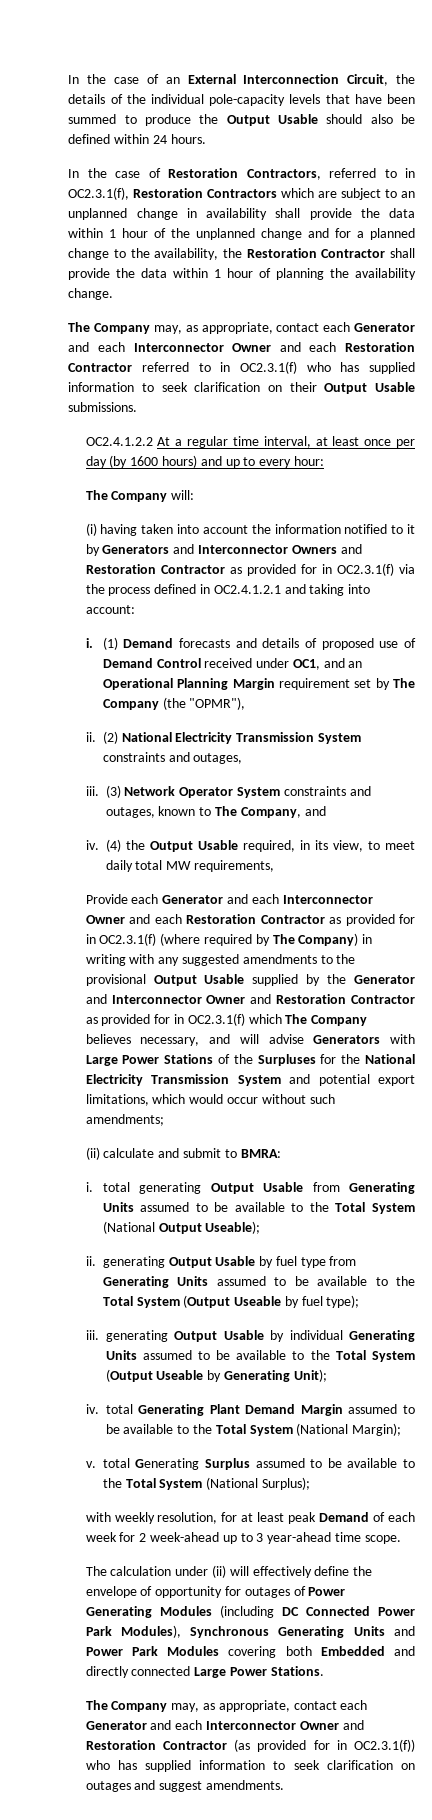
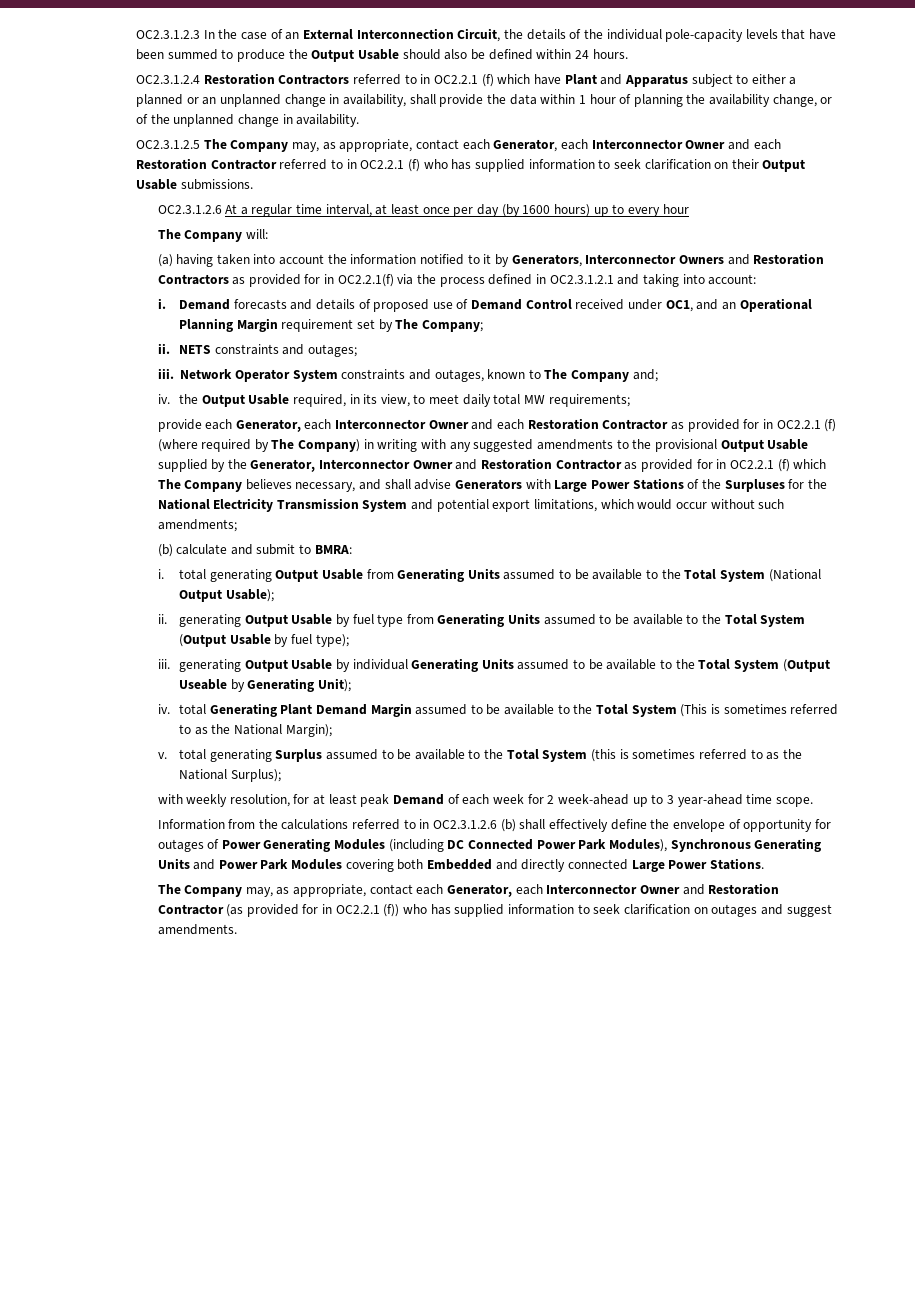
- In the case of an External Interconnection Circuit, the details of the individual pole-capacity levels that have been summed to produce the Output Usable should also be defined within 24 hours.
+ OC2.3.1.2.3 In the case of an External Interconnection Circuit, the details of the individual pole-capacity levels that have been summed to produce the Output Usable should also be defined within 24 hours.
- In the case of Restoration Contractors, referred to in OC2.3.1(f), Restoration Contractors which are subject to an unplanned change in availability shall provide the data within 1 hour of the unplanned change and for a planned change to the availability, the Restoration Contractor shall provide the data within 1 hour of planning the availability change.
- The Company may, as appropriate, contact each Generator and each Interconnector Owner and each Restoration Contractor referred to in OC2.3.1(f) who has supplied information to seek clarification on their Output Usable submissions.
+ OC2.3.1.2.4 Restoration Contractors referred to in OC2.2.1 (f) which have Plant and Apparatus subject to either a planned or an unplanned change in availability, shall provide the data within 1 hour of planning the availability change, or of the unplanned change in availability.
+ OC2.3.1.2.5 The Company may, as appropriate, contact each Generator, each Interconnector Owner and each Restoration Contractor referred to in OC2.2.1 (f) who has supplied information to seek clarification on their Output Usable submissions.
- OC2.4.1.2.2 At a regular time interval, at least once per day (by 1600 hours) and up to every hour:
+ OC2.3.1.2.6 At a regular time interval, at least once per day (by 1600 hours) up to every hour
- (i) having taken into account the information notified to it by Generators and Interconnector Owners and Restoration Contractor as provided for in OC2.3.1(f) via the process defined in OC2.4.1.2.1 and taking into account:
+ (a) having taken into account the information notified to it by Generators, Interconnector Owners and Restoration Contractors as provided for in OC2.2.1(f) via the process defined in OC2.3.1.2.1 and taking into account:
- (1) Demand forecasts and details of proposed use of Demand Control received under OC1, and an Operational Planning Margin requirement set by The Company (the "OPMR"),
- ii. (2) National Electricity Transmission System constraints and outages,
- iii. (3) Network Operator System constraints and outages, known to The Company, and
- iv. (4) the Output Usable required, in its view, to meet daily total MW requirements,
- Provide each Generator and each Interconnector Owner and each Restoration Contractor as provided for in OC2.3.1(f) (where required by The Company) in writing with any suggested amendments to the provisional Output Usable supplied by the Generator and Interconnector Owner and Restoration Contractor as provided for in OC2.3.1(f) which The Company believes necessary, and will advise Generators with Large Power Stations of the Surpluses for the National Electricity Transmission System and potential export limitations, which would occur without such amendments;
+ Demand forecasts and details of proposed use of Demand Control received under OC1, and an Operational Planning Margin requirement set by The Company;
+ ii. NETS constraints and outages;
+ iii. Network Operator System constraints and outages, known to The Company and;
+ iv. the Output Usable required, in its view, to meet daily total MW requirements;
+ provide each Generator, each Interconnector Owner and each Restoration Contractor as provided for in OC2.2.1 (f) (where required by The Company) in writing with any suggested amendments to the provisional Output Usable supplied by the Generator, Interconnector Owner and Restoration Contractor as provided for in OC2.2.1 (f) which The Company believes necessary, and shall advise Generators with Large Power Stations of the Surpluses for the National Electricity Transmission System and potential export limitations, which would occur without such amendments;
- (ii) calculate and submit to BMRA:
+ (b) calculate and submit to BMRA:
- i. total generating Output Usable from Generating Units assumed to be available to the Total System (National Output Useable);
+ i. total generating Output Usable from Generating Units assumed to be available to the Total System (National Output Usable);
- ii. generating Output Usable by fuel type from Generating Units assumed to be available to the Total System (Output Useable by fuel type);
+ ii. generating Output Usable by fuel type from Generating Units assumed to be available to the Total System (Output Usable by fuel type);
- iv. total Generating Plant Demand Margin assumed to be available to the Total System (National Margin);
+ iv. total Generating Plant Demand Margin assumed to be available to the Total System (This is sometimes referred to as the National Margin);
- v. total Generating Surplus assumed to be available to the Total System (National Surplus);
+ v. total generating Surplus assumed to be available to the Total System (this is sometimes referred to as the National Surplus);
- The calculation under (ii) will effectively define the envelope of opportunity for outages of Power Generating Modules (including DC Connected Power Park Modules), Synchronous Generating Units and Power Park Modules covering both Embedded and directly connected Large Power Stations.
+ Information from the calculations referred to in OC2.3.1.2.6 (b) shall effectively define the envelope of opportunity for outages of Power Generating Modules (including DC Connected Power Park Modules), Synchronous Generating Units and Power Park Modules covering both Embedded and directly connected Large Power Stations.
- The Company may, as appropriate, contact each Generator and each Interconnector Owner and Restoration Contractor (as provided for in OC2.3.1(f)) who has supplied information to seek clarification on outages and suggest amendments.
+ The Company may, as appropriate, contact each Generator, each Interconnector Owner and Restoration Contractor (as provided for in OC2.2.1 (f)) who has supplied information to seek clarification on outages and suggest amendments.

